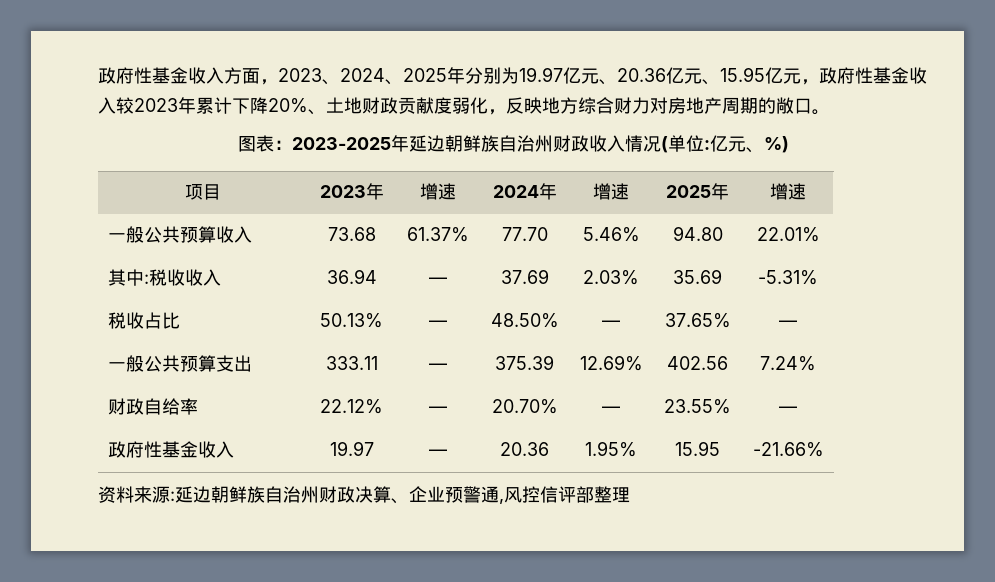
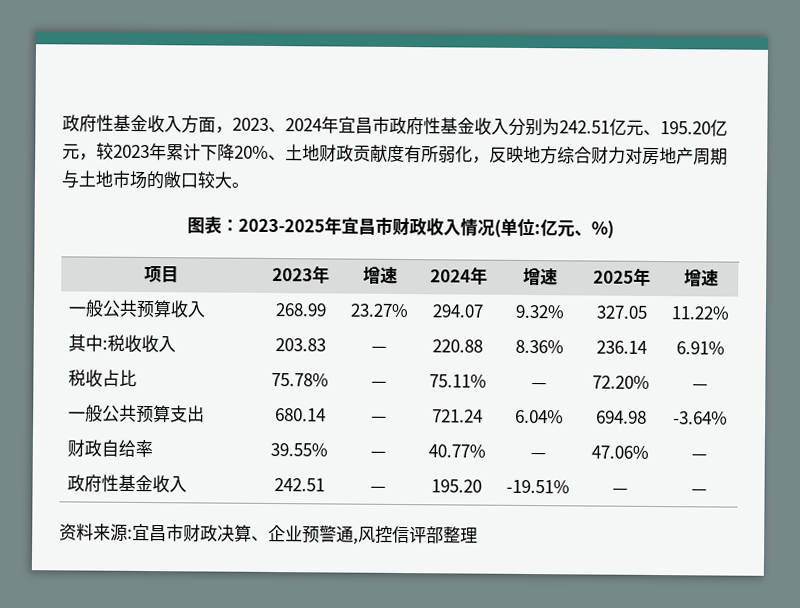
- 政府性基金收入方面，2023、2024、2025年分别为19.97亿元、20.36亿元、15.95亿元，政府性基金收入较2023年累计下降20%、土地财政贡献度弱化，反映地方综合财力对房地产周期的敞口。
+ 政府性基金收入方面，2023、2024年宜昌市政府性基金收入分别为242.51亿元、195.20亿元，较2023年累计下降20%、土地财政贡献度有所弱化，反映地方综合财力对房地产周期与土地市场的敞口较大。
- 图表：2023-2025年延边朝鲜族自治州财政收入情况(单位:亿元、%)
+ 图表：2023-2025年宜昌市财政收入情况(单位:亿元、%)
- 一般公共预算收入 | 73.68 | 61.37% | 77.70 | 5.46% | 94.80 | 22.01%
+ 一般公共预算收入 | 268.99 | 23.27% | 294.07 | 9.32% | 327.05 | 11.22%
- 其中:税收收入 | 36.94 | — | 37.69 | 2.03% | 35.69 | -5.31%
+ 其中:税收收入 | 203.83 | — | 220.88 | 8.36% | 236.14 | 6.91%
- 税收占比 | 50.13% | — | 48.50% | — | 37.65% | —
+ 税收占比 | 75.78% | — | 75.11% | — | 72.20% | —
- 一般公共预算支出 | 333.11 | — | 375.39 | 12.69% | 402.56 | 7.24%
+ 一般公共预算支出 | 680.14 | — | 721.24 | 6.04% | 694.98 | -3.64%
- 财政自给率 | 22.12% | — | 20.70% | — | 23.55% | —
+ 财政自给率 | 39.55% | — | 40.77% | — | 47.06% | —
- 政府性基金收入 | 19.97 | — | 20.36 | 1.95% | 15.95 | -21.66%
+ 政府性基金收入 | 242.51 | — | 195.20 | -19.51% | — | —
- 资料来源:延边朝鲜族自治州财政决算、企业预警通,风控信评部整理
+ 资料来源:宜昌市财政决算、企业预警通,风控信评部整理

